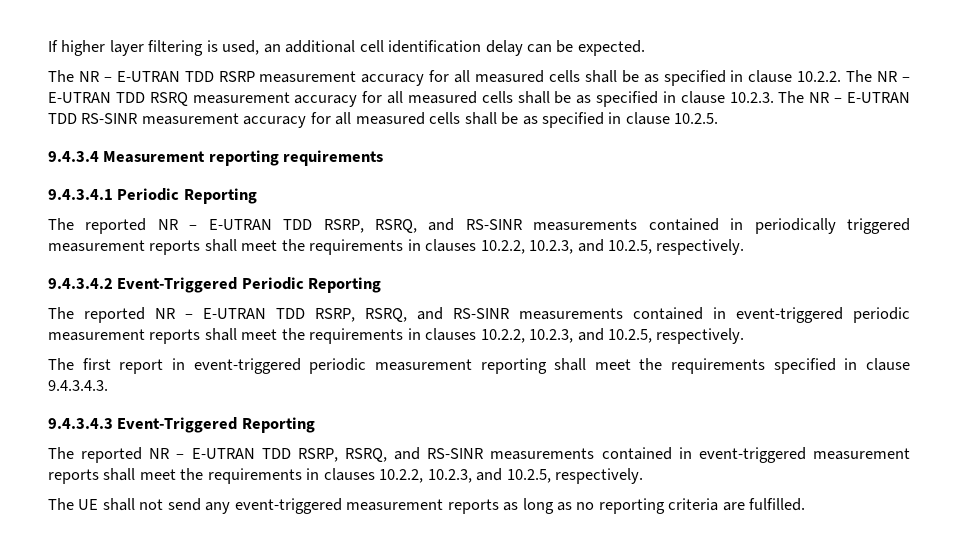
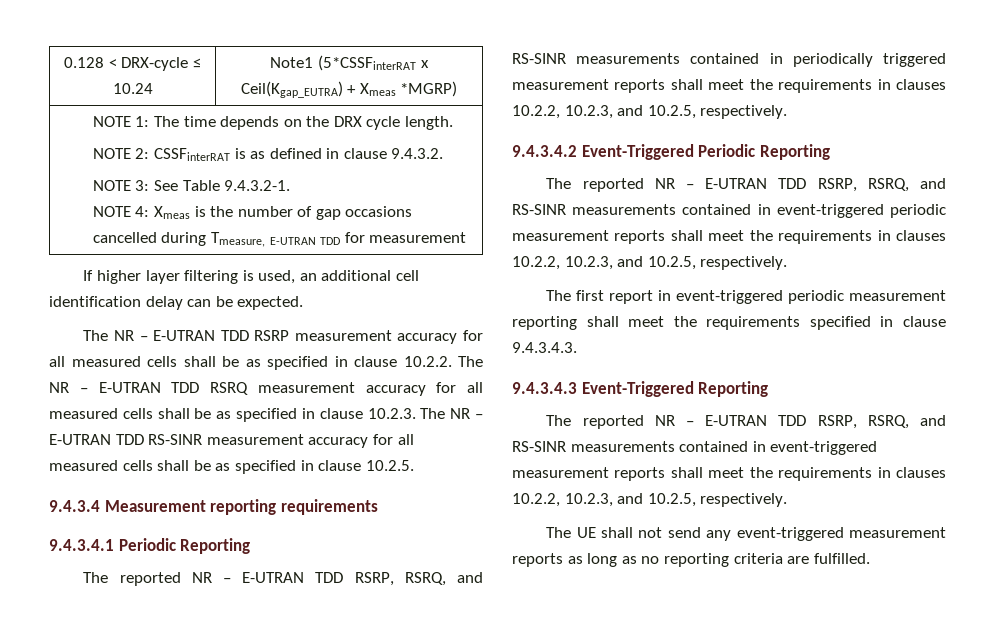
+ 0.128 < DRX-cycle ≤ 10.24 | Note1 (5*CSSFinterRAT x Ceil(Kgap_EUTRA) + Xmeas *MGRP)
+ NOTE 1: The time depends on the DRX cycle length.
+ NOTE 2: CSSFinterRAT is as defined in clause 9.4.3.2.
+ NOTE 3: See Table 9.4.3.2-1.
+ NOTE 4: Xmeas is the number of gap occasions cancelled during Tmeasure, E-UTRAN TDD for measurement

